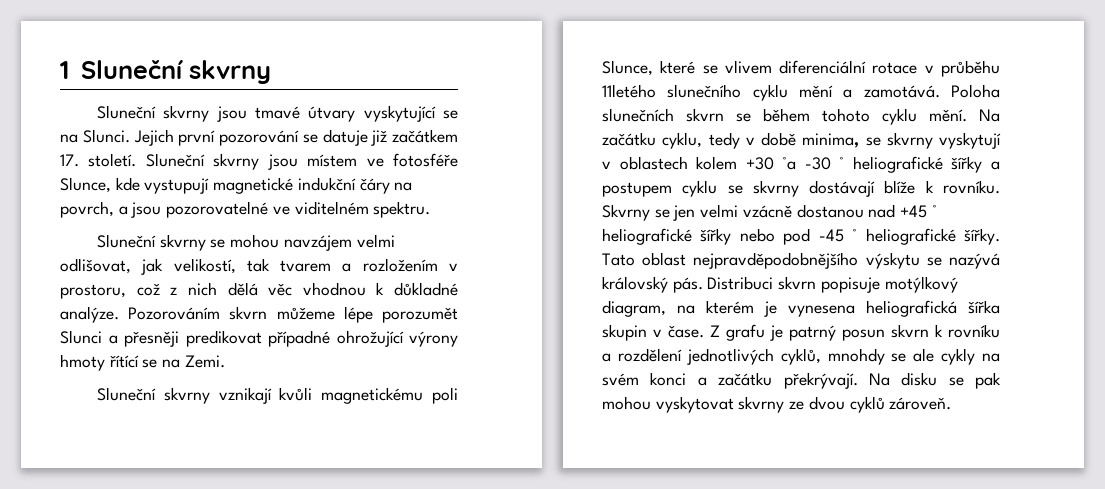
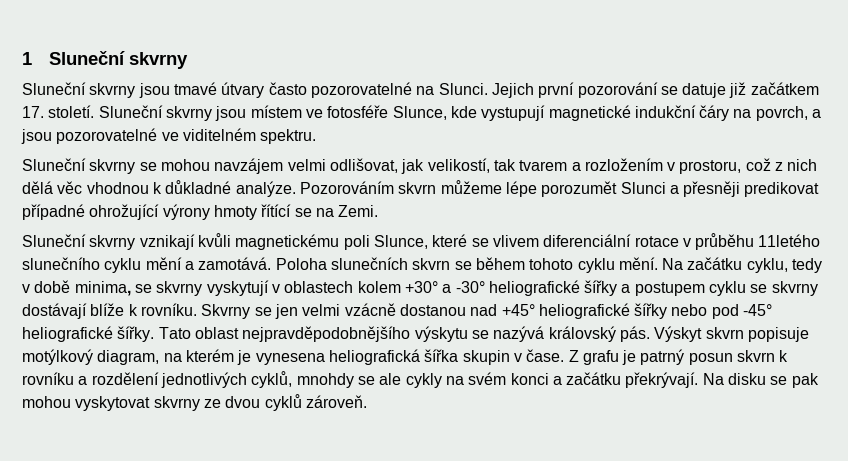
- Sluneční skvrny jsou tmavé útvary vyskytující se na Slunci.
+ Sluneční skvrny jsou tmavé útvary často pozorovatelné na Slunci.
- Na začátku cyklu, tedy v době minima, se skvrny vyskytují v oblastech kolem +30 °a -30 ° heliografické šířky a postupem cyklu se skvrny dostávají blíže k rovníku.
+ Na začátku cyklu, tedy v době minima, se skvrny vyskytují v oblastech kolem +30° a -30° heliografické šířky a postupem cyklu se skvrny dostávají blíže k rovníku.
- Skvrny se jen velmi vzácně dostanou nad +45 ° heliografické šířky nebo pod -45 ° heliografické šířky.
+ Skvrny se jen velmi vzácně dostanou nad +45° heliografické šířky nebo pod -45° heliografické šířky.
- Distribuci skvrn popisuje motýlkový diagram, na kterém je vynesena heliografická šířka skupin v čase.
+ Výskyt skvrn popisuje motýlkový diagram, na kterém je vynesena heliografická šířka skupin v čase.

